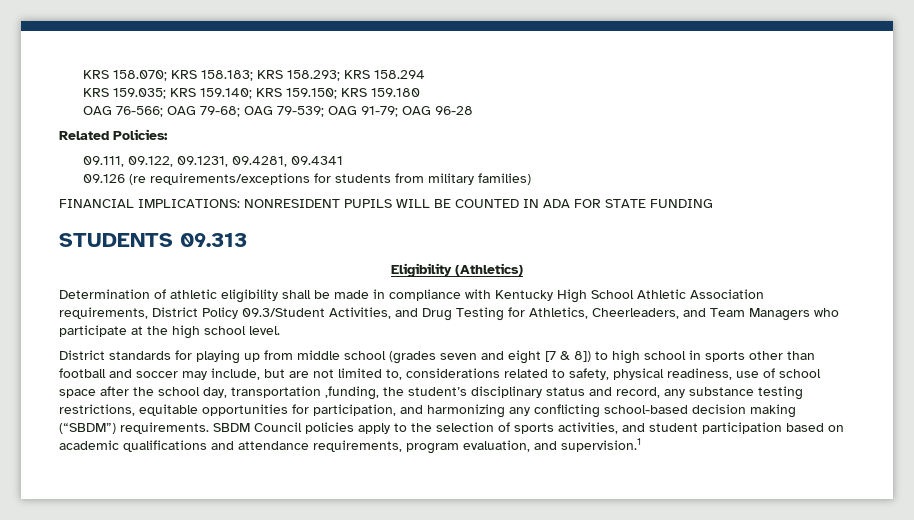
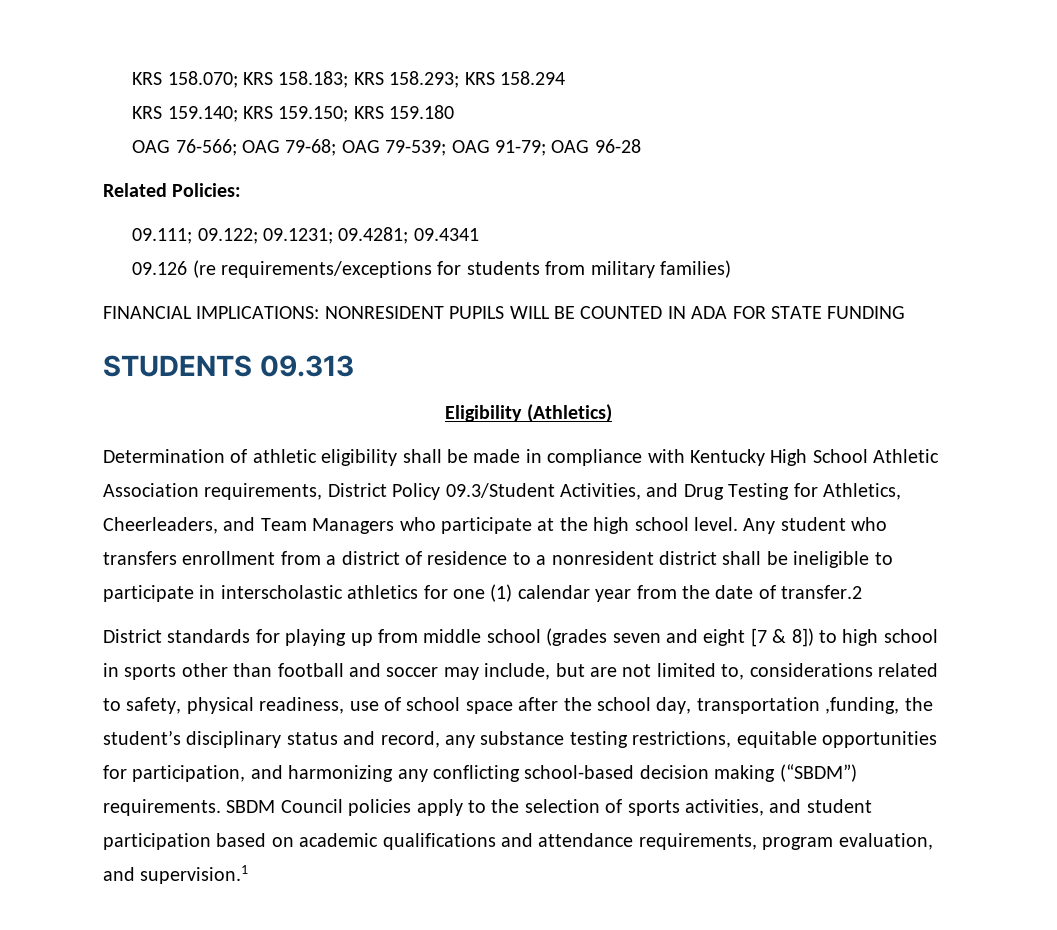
- KRS 159.035; KRS 159.140; KRS 159.150; KRS 159.180
+ KRS 159.140; KRS 159.150; KRS 159.180
- 09.111, 09.122, 09.1231, 09.4281, 09.4341
+ 09.111; 09.122; 09.1231; 09.4281; 09.4341
+ Any student who transfers enrollment from a district of residence to a nonresident district shall be ineligible to participate in interscholastic athletics for one (1) calendar year from the date of transfer.2

